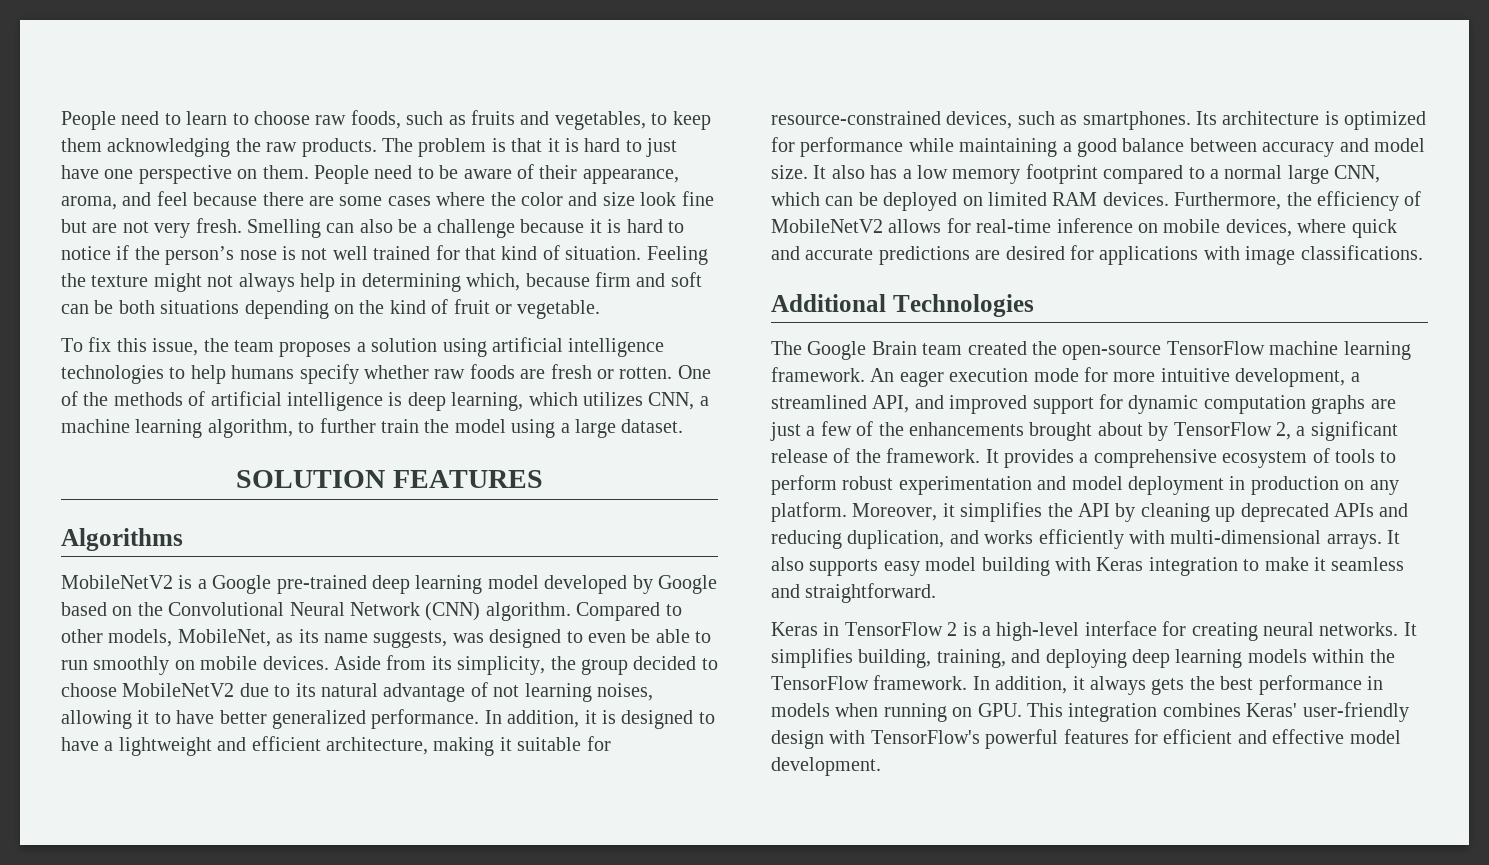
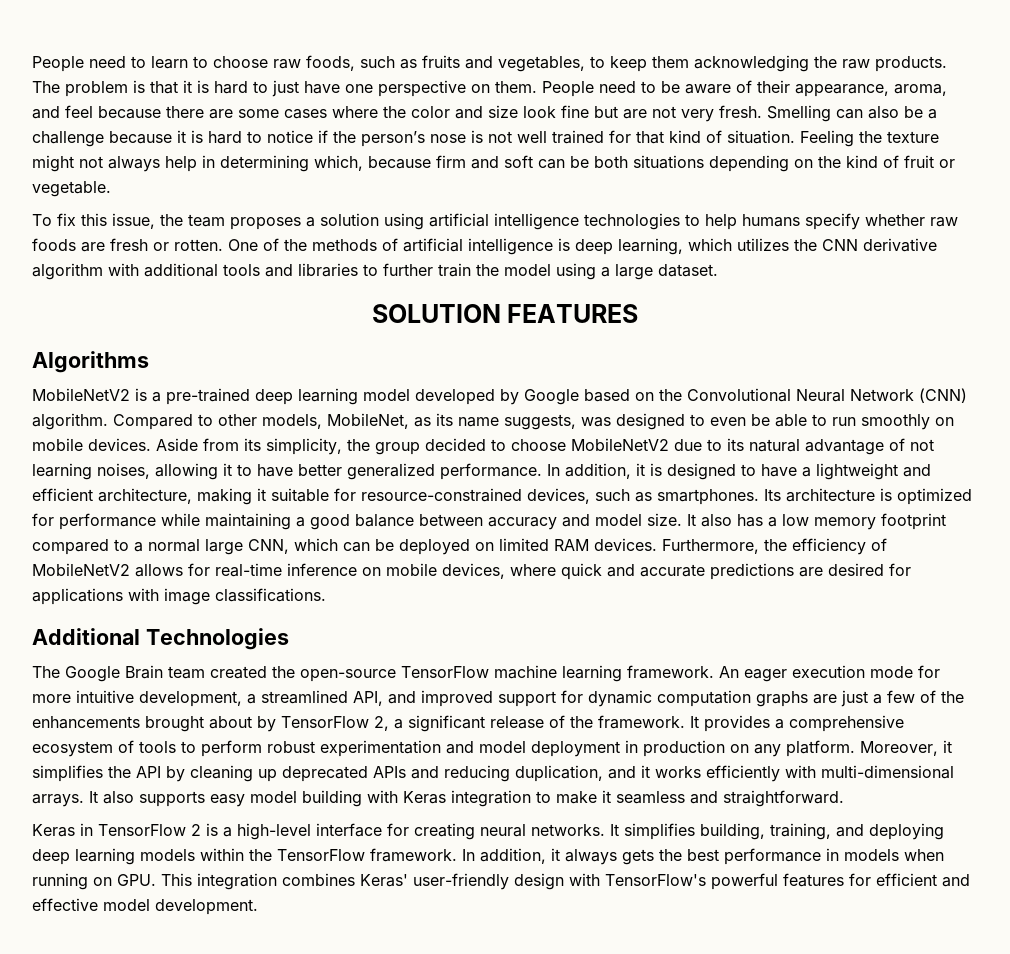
- One of the methods of artificial intelligence is deep learning, which utilizes CNN, a machine learning algorithm, to further train the model using a large dataset.
+ One of the methods of artificial intelligence is deep learning, which utilizes the CNN derivative algorithm with additional tools and libraries to further train the model using a large dataset.
- MobileNetV2 is a Google pre-trained deep learning model developed by Google based on the Convolutional Neural Network (CNN) algorithm.
+ MobileNetV2 is a pre-trained deep learning model developed by Google based on the Convolutional Neural Network (CNN) algorithm.
- Moreover, it simplifies the API by cleaning up deprecated APIs and reducing duplication, and works efficiently with multi-dimensional arrays.
+ Moreover, it simplifies the API by cleaning up deprecated APIs and reducing duplication, and it works efficiently with multi-dimensional arrays.

